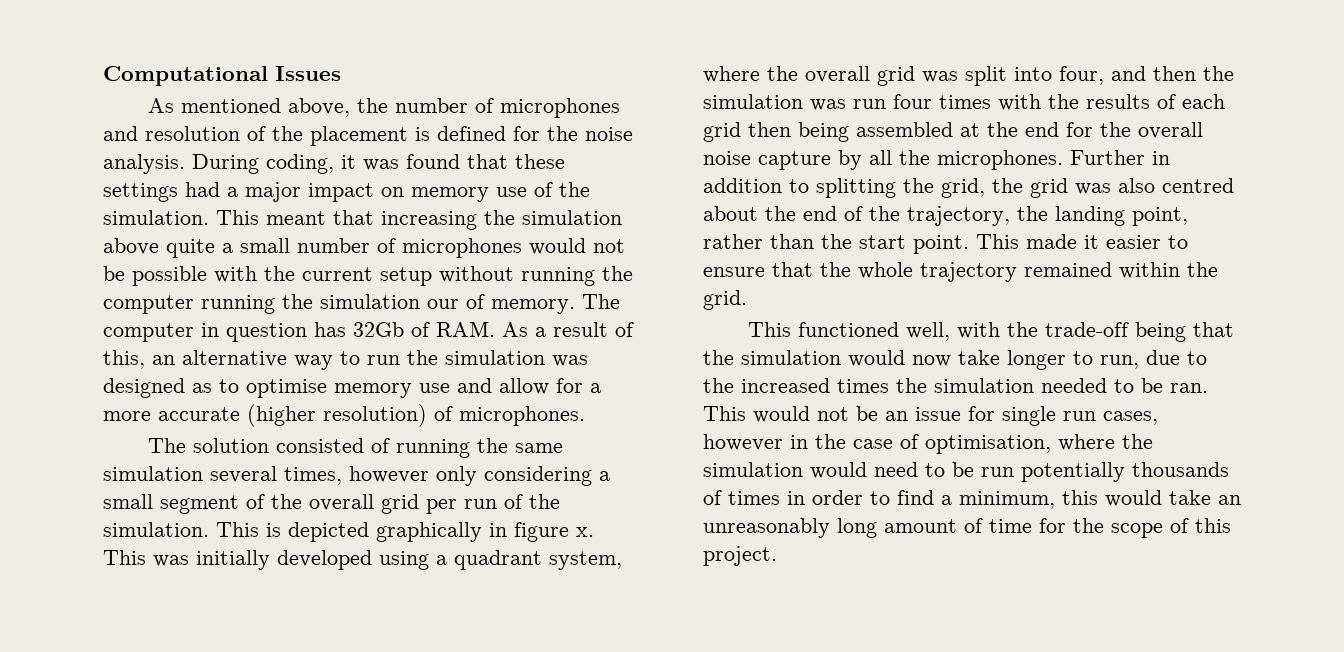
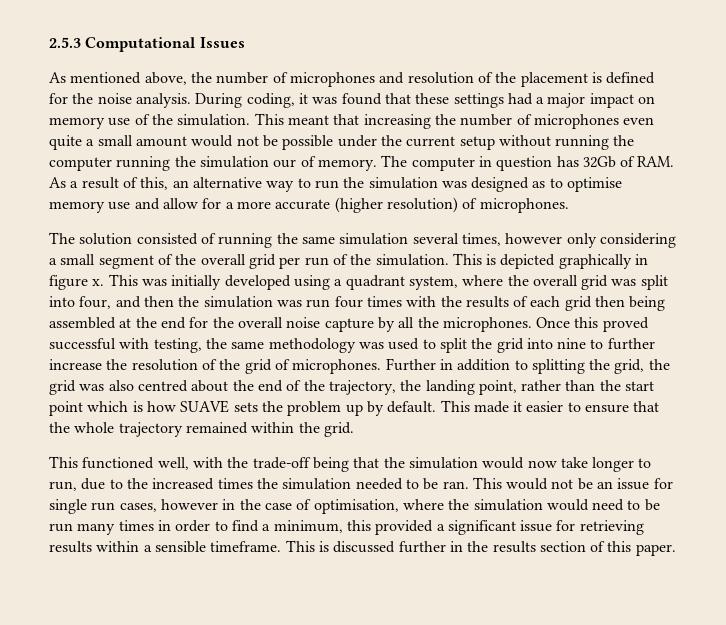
- Computational Issues
+ 2.5.3 Computational Issues
- This meant that increasing the simulation above quite a small number of microphones would not be possible with the current setup without running the computer running the simulation our of memory.
+ This meant that increasing the number of microphones even quite a small amount would not be possible under the current setup without running the computer running the simulation our of memory.
+ Once this proved successful with testing, the same methodology was used to split the grid into nine to further increase the resolution of the grid of microphones.
- Further in addition to splitting the grid, the grid was also centred about the end of the trajectory, the landing point, rather than the start point.
+ Further in addition to splitting the grid, the grid was also centred about the end of the trajectory, the landing point, rather than the start point which is how SUAVE sets the problem up by default.
- This would not be an issue for single run cases, however in the case of optimisation, where the simulation would need to be run potentially thousands of times in order to find a minimum, this would take an unreasonably long amount of time for the scope of this project.
+ This would not be an issue for single run cases, however in the case of optimisation, where the simulation would need to be run many times in order to find a minimum, this provided a significant issue for retrieving results within a sensible timeframe. This is discussed further in the results section of this paper.

